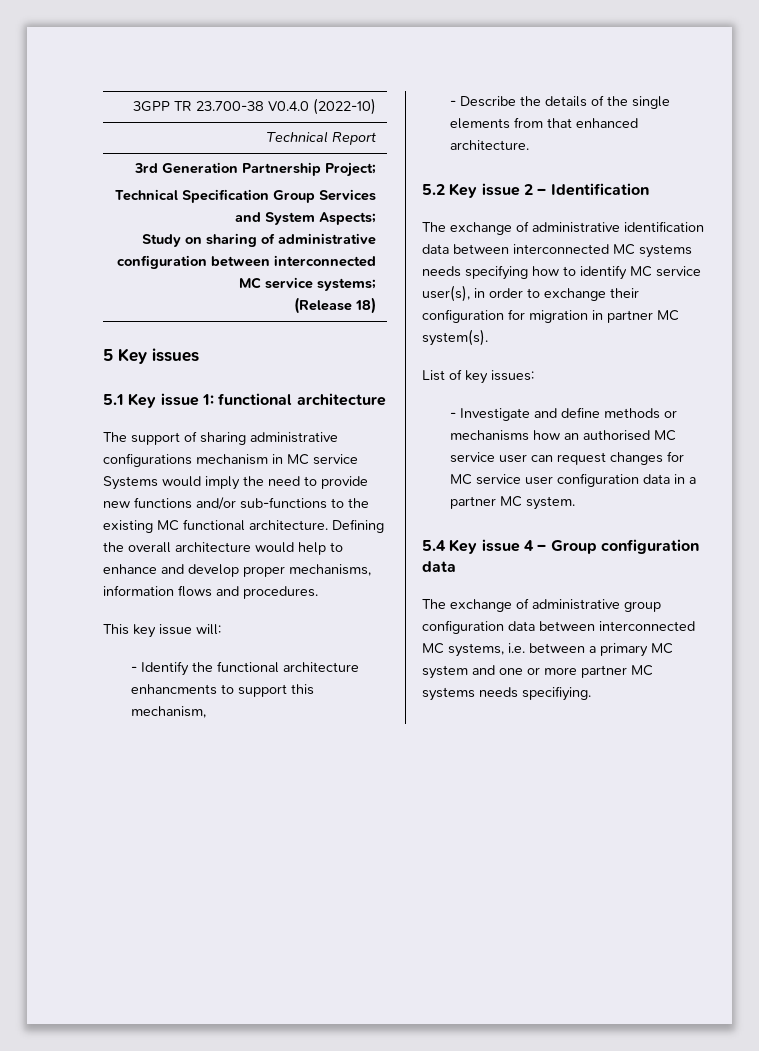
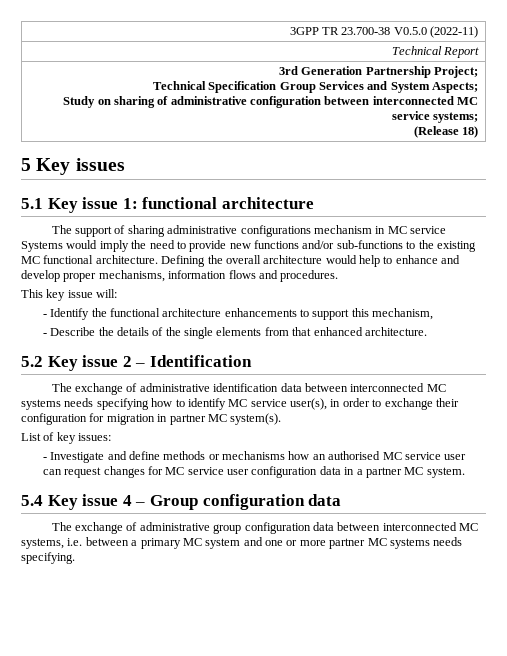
- 3GPP TR 23.700-38 V0.4.0 (2022-10)
+ 3GPP TR 23.700-38 V0.5.0 (2022-11)
- - Identify the functional architecture enhancments to support this mechanism,
+ - Identify the functional architecture enhancements to support this mechanism,
- The exchange of administrative group configuration data between interconnected MC systems, i.e. between a primary MC system and one or more partner MC systems needs specifiying.
+ The exchange of administrative group configuration data between interconnected MC systems, i.e. between a primary MC system and one or more partner MC systems needs specifying.

